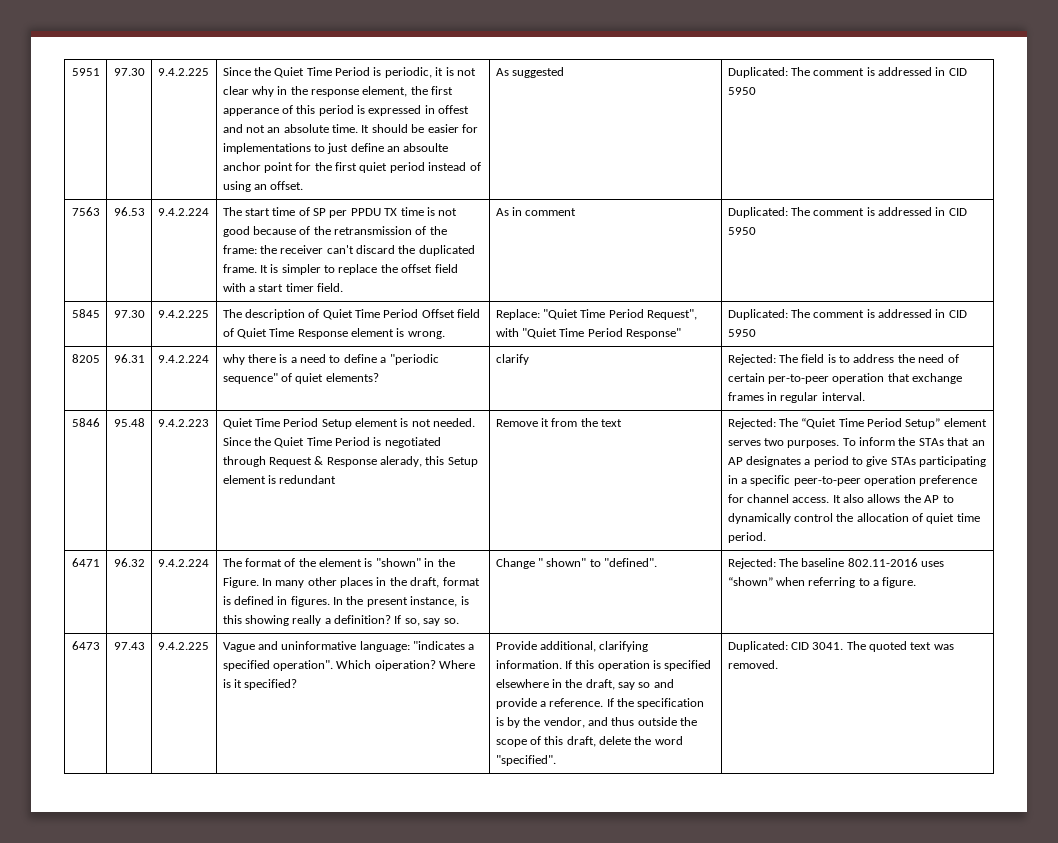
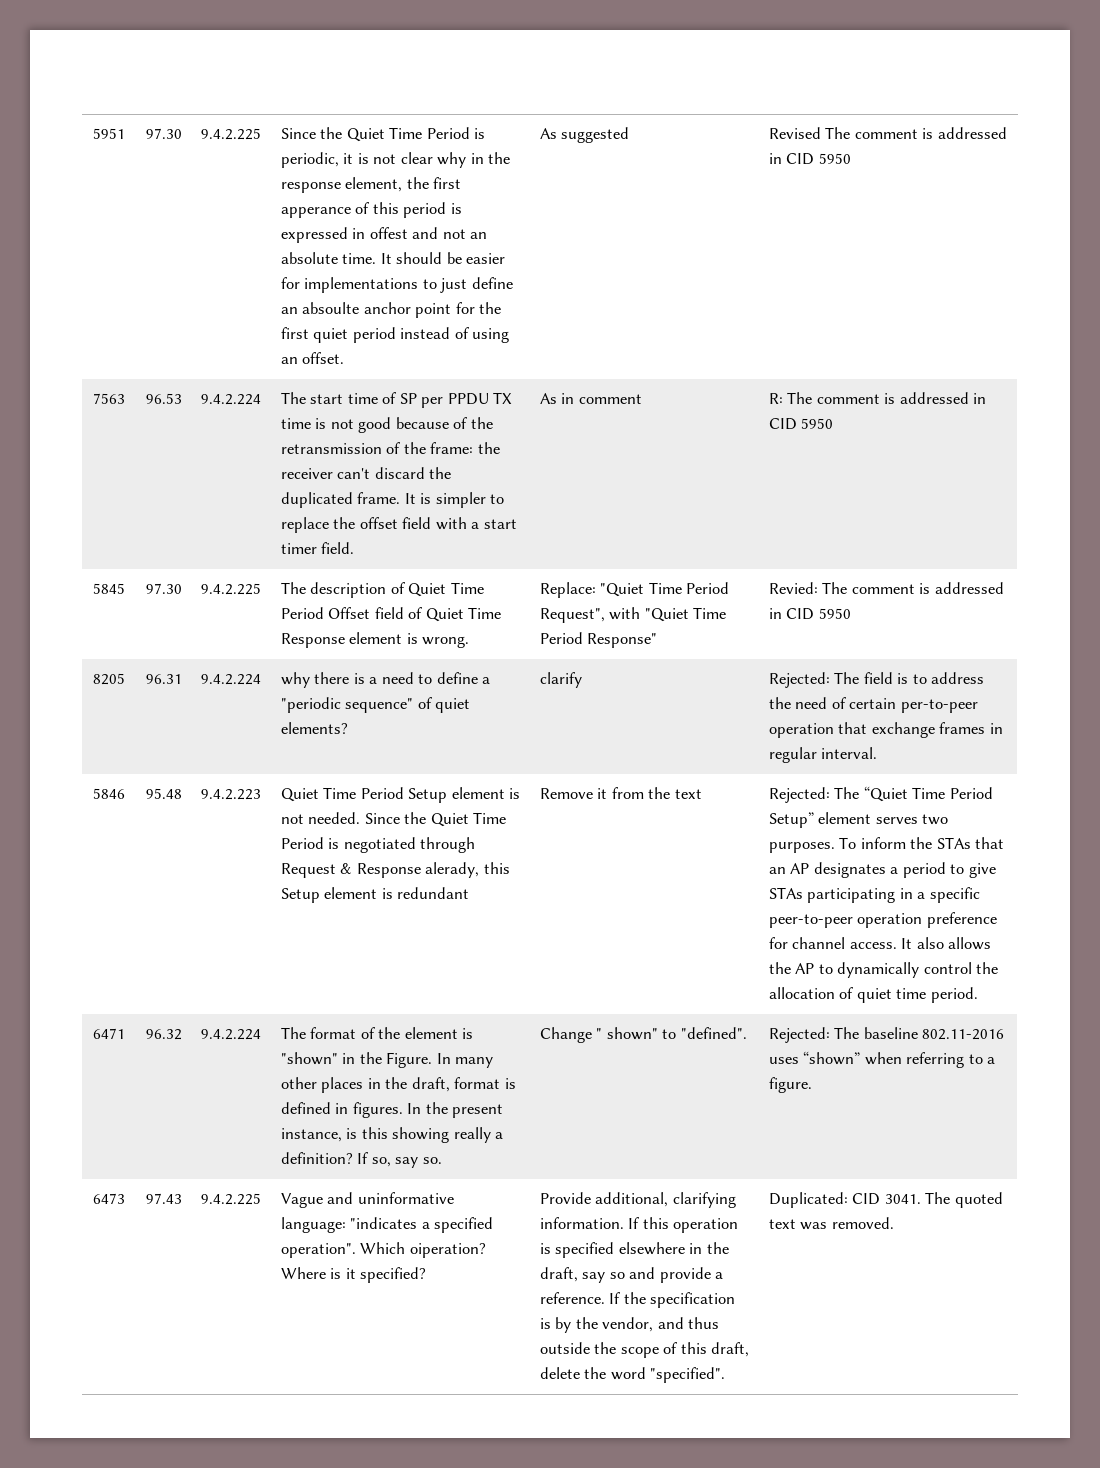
- As suggested | Duplicated: The comment is addressed in CID 5950
+ As suggested | Revised The comment is addressed in CID 5950
- As in comment | Duplicated: The comment is addressed in CID 5950
+ As in comment | R: The comment is addressed in CID 5950
- 5845 | 97.30 | 9.4.2.225 | The description of Quiet Time Period Offset field of Quiet Time Response element is wrong. | Replace: "Quiet Time Period Request", with "Quiet Time Period Response" | Duplicated: The comment is addressed in CID 5950
+ 5845 | 97.30 | 9.4.2.225 | The description of Quiet Time Period Offset field of Quiet Time Response element is wrong. | Replace: "Quiet Time Period Request", with "Quiet Time Period Response" | Revied: The comment is addressed in CID 5950

